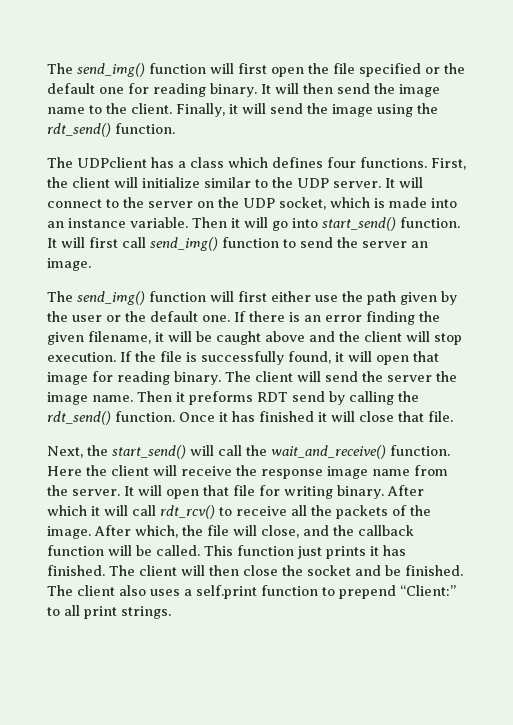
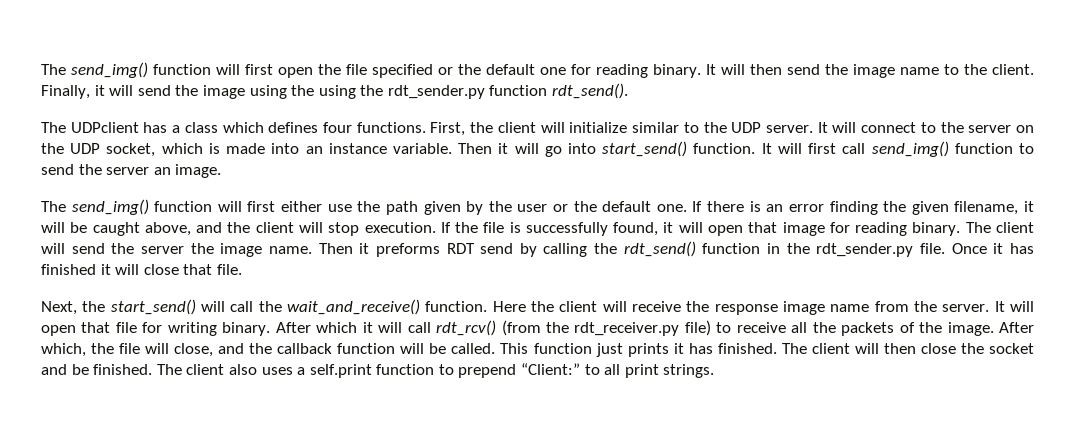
- Finally, it will send the image using the rdt_send() function.
+ Finally, it will send the image using the using the rdt_sender.py function rdt_send().
- If there is an error finding the given filename, it will be caught above and the client will stop execution.
+ If there is an error finding the given filename, it will be caught above, and the client will stop execution.
- Then it preforms RDT send by calling the rdt_send() function.
+ Then it preforms RDT send by calling the rdt_send() function in the rdt_sender.py file.
- After which it will call rdt_rcv() to receive all the packets of the image.
+ After which it will call rdt_rcv() (from the rdt_receiver.py file) to receive all the packets of the image.

